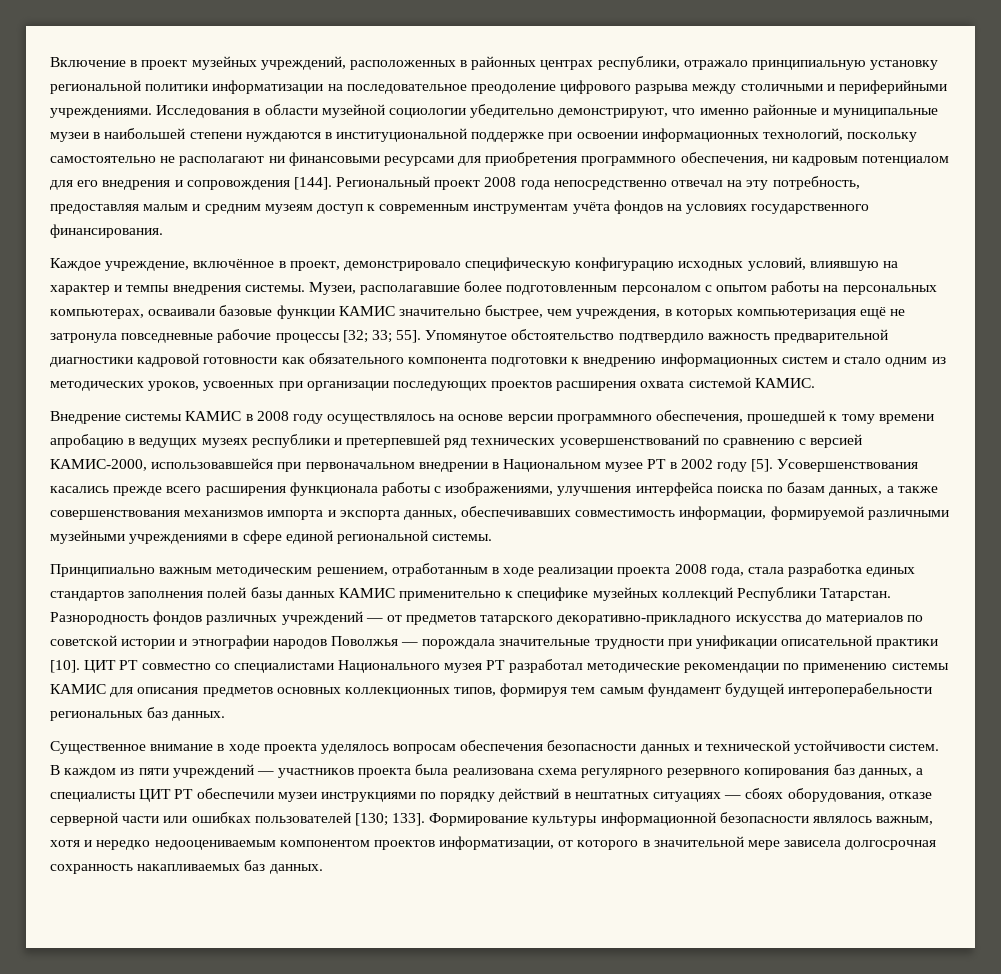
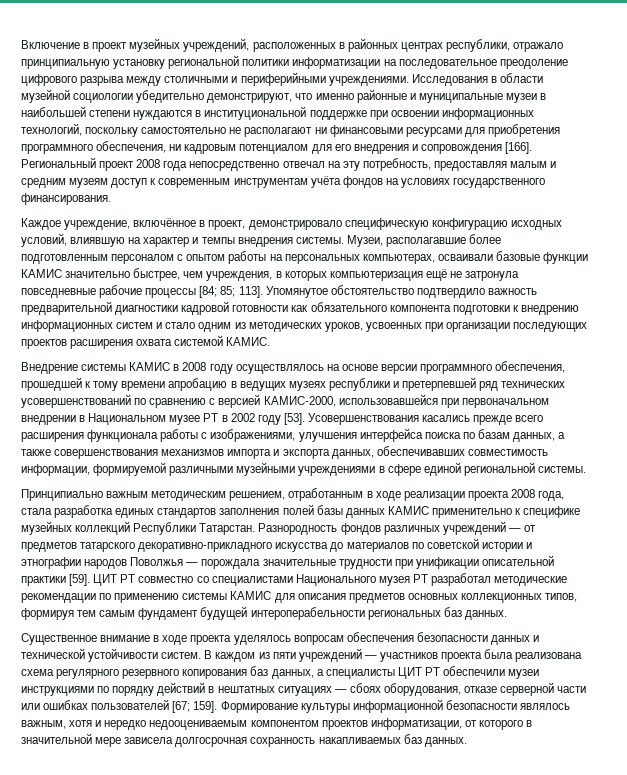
- Исследования в области музейной социологии убедительно демонстрируют, что именно районные и муниципальные музеи в наибольшей степени нуждаются в институциональной поддержке при освоении информационных технологий, поскольку самостоятельно не располагают ни финансовыми ресурсами для приобретения программного обеспечения, ни кадровым потенциалом для его внедрения и сопровождения [144].
+ Исследования в области музейной социологии убедительно демонстрируют, что именно районные и муниципальные музеи в наибольшей степени нуждаются в институциональной поддержке при освоении информационных технологий, поскольку самостоятельно не располагают ни финансовыми ресурсами для приобретения программного обеспечения, ни кадровым потенциалом для его внедрения и сопровождения [166].
- Музеи, располагавшие более подготовленным персоналом с опытом работы на персональных компьютерах, осваивали базовые функции КАМИС значительно быстрее, чем учреждения, в которых компьютеризация ещё не затронула повседневные рабочие процессы [32; 33; 55].
+ Музеи, располагавшие более подготовленным персоналом с опытом работы на персональных компьютерах, осваивали базовые функции КАМИС значительно быстрее, чем учреждения, в которых компьютеризация ещё не затронула повседневные рабочие процессы [84; 85; 113].
- Внедрение системы КАМИС в 2008 году осуществлялось на основе версии программного обеспечения, прошедшей к тому времени апробацию в ведущих музеях республики и претерпевшей ряд технических усовершенствований по сравнению с версией КАМИС-2000, использовавшейся при первоначальном внедрении в Национальном музее РТ в 2002 году [5].
+ Внедрение системы КАМИС в 2008 году осуществлялось на основе версии программного обеспечения, прошедшей к тому времени апробацию в ведущих музеях республики и претерпевшей ряд технических усовершенствований по сравнению с версией КАМИС-2000, использовавшейся при первоначальном внедрении в Национальном музее РТ в 2002 году [53].
- Разнородность фондов различных учреждений — от предметов татарского декоративно-прикладного искусства до материалов по советской истории и этнографии народов Поволжья — порождала значительные трудности при унификации описательной практики [10].
+ Разнородность фондов различных учреждений — от предметов татарского декоративно-прикладного искусства до материалов по советской истории и этнографии народов Поволжья — порождала значительные трудности при унификации описательной практики [59].
- В каждом из пяти учреждений — участников проекта была реализована схема регулярного резервного копирования баз данных, а специалисты ЦИТ РТ обеспечили музеи инструкциями по порядку действий в нештатных ситуациях — сбоях оборудования, отказе серверной части или ошибках пользователей [130; 133].
+ В каждом из пяти учреждений — участников проекта была реализована схема регулярного резервного копирования баз данных, а специалисты ЦИТ РТ обеспечили музеи инструкциями по порядку действий в нештатных ситуациях — сбоях оборудования, отказе серверной части или ошибках пользователей [67; 159].

